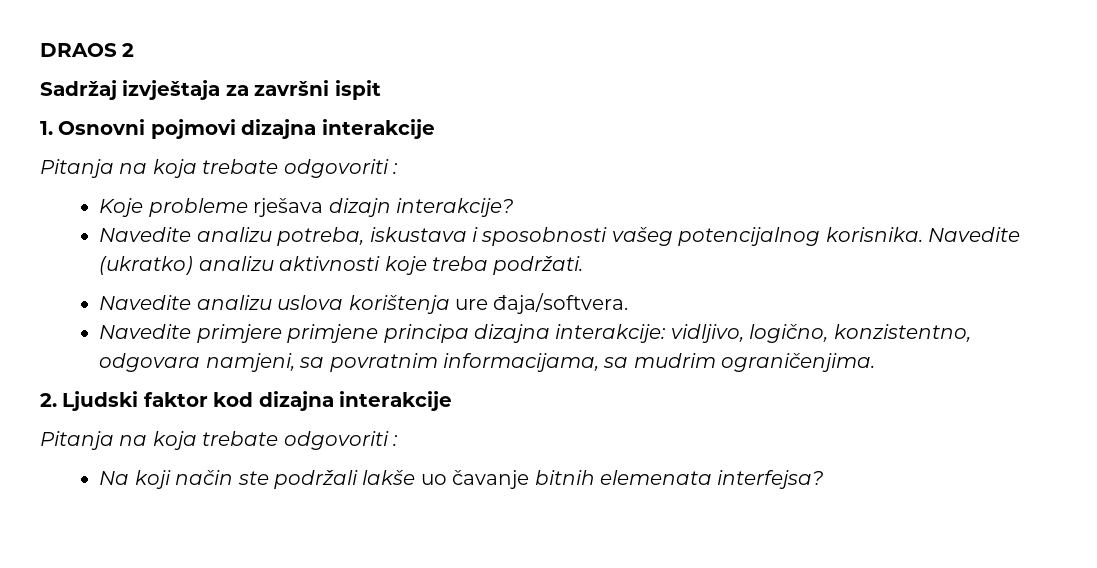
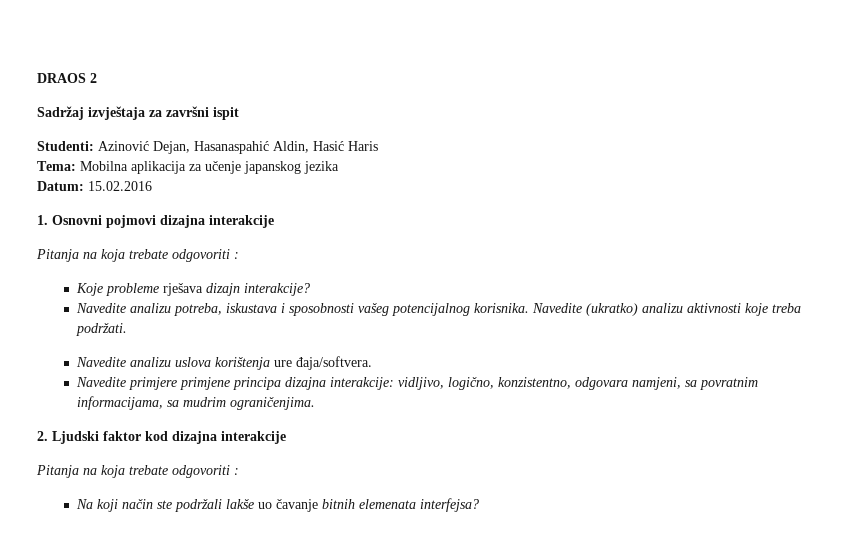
+ Studenti: Azinović Dejan, Hasanaspahić Aldin, Hasić Haris
+ Tema: Mobilna aplikacija za učenje japanskog jezika
+ Datum: 15.02.2016

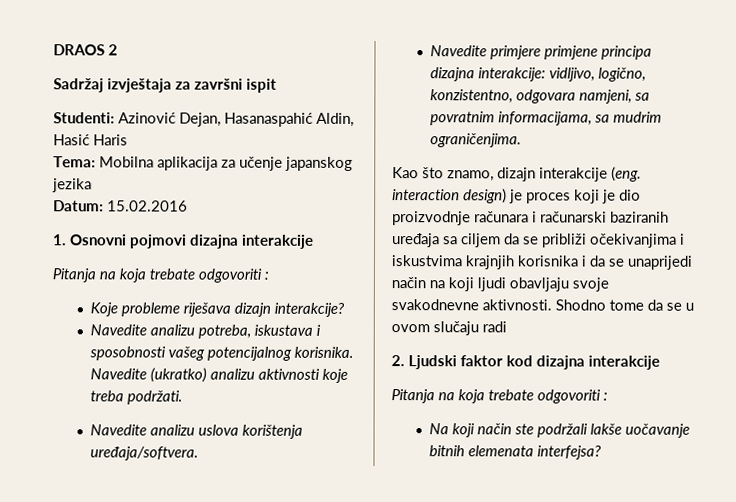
- Koje probleme rješava dizajn interakcije?
+ Koje probleme riješava dizajn interakcije?
- Navedite analizu uslova korištenja ure đaja/softvera.
+ Navedite analizu uslova korištenja uređaja/softvera.
+ Kao što znamo, dizajn interakcije (eng. interaction design) je proces koji je dio proizvodnje računara i računarski baziranih uređaja sa ciljem da se približi očekivanjima i iskustvima krajnjih korisnika i da se unaprijedi način na koji ljudi obavljaju svoje svakodnevne aktivnosti. Shodno tome da se u ovom slučaju radi
- Na koji način ste podržali lakše uo čavanje bitnih elemenata interfejsa?
+ Na koji način ste podržali lakše uočavanje bitnih elemenata interfejsa?

